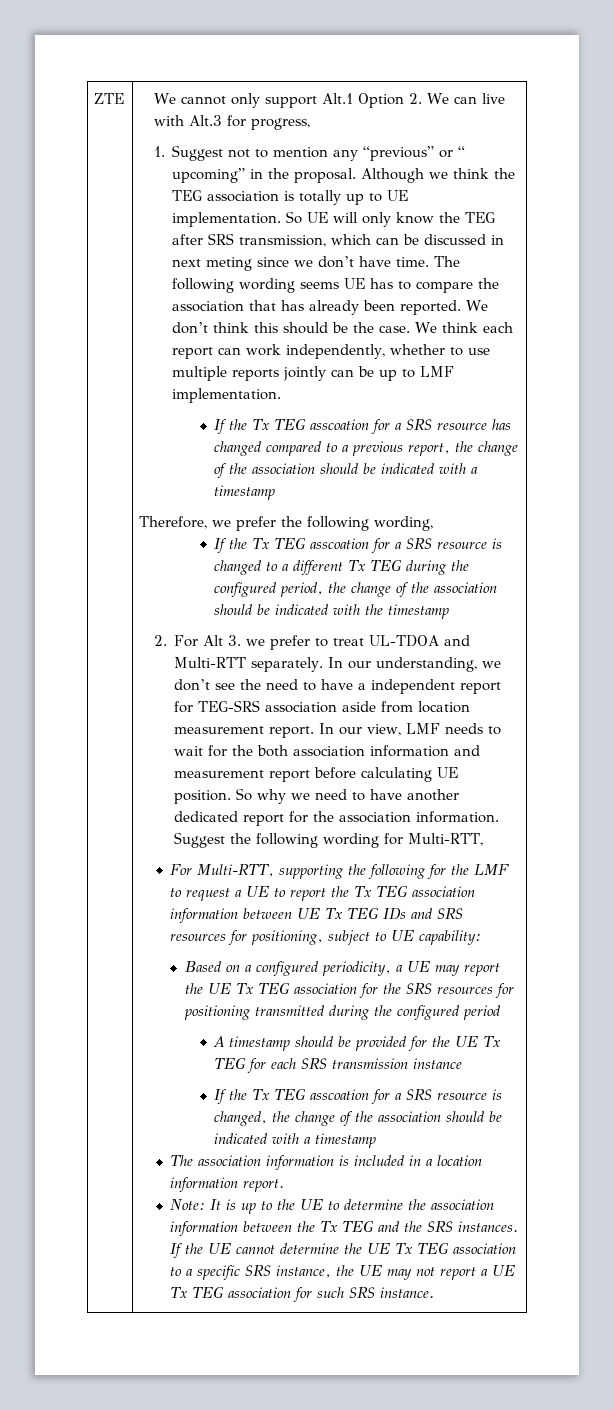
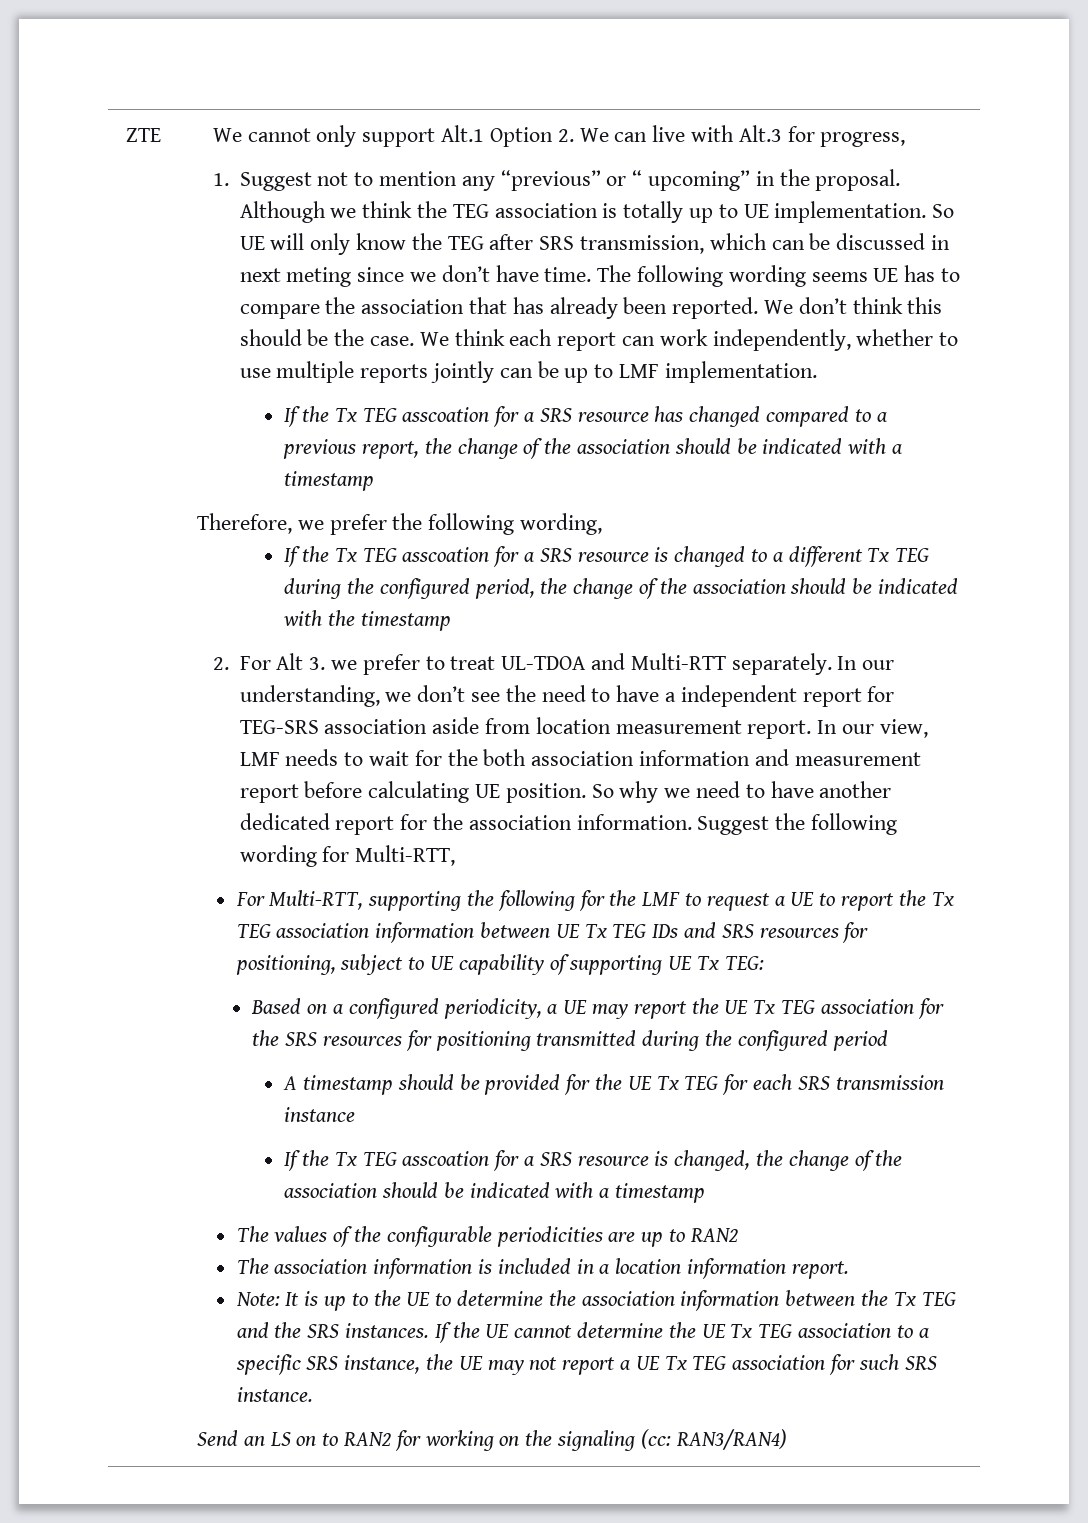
- For Multi-RTT, supporting the following for the LMF to request a UE to report the Tx TEG association information between UE Tx TEG IDs and SRS resources for positioning, subject to UE capability:
+ For Multi-RTT, supporting the following for the LMF to request a UE to report the Tx TEG association information between UE Tx TEG IDs and SRS resources for positioning, subject to UE capability of supporting UE Tx TEG:
+ The values of the configurable periodicities are up to RAN2
+ Send an LS on to RAN2 for working on the signaling (cc: RAN3/RAN4)

